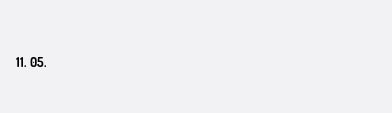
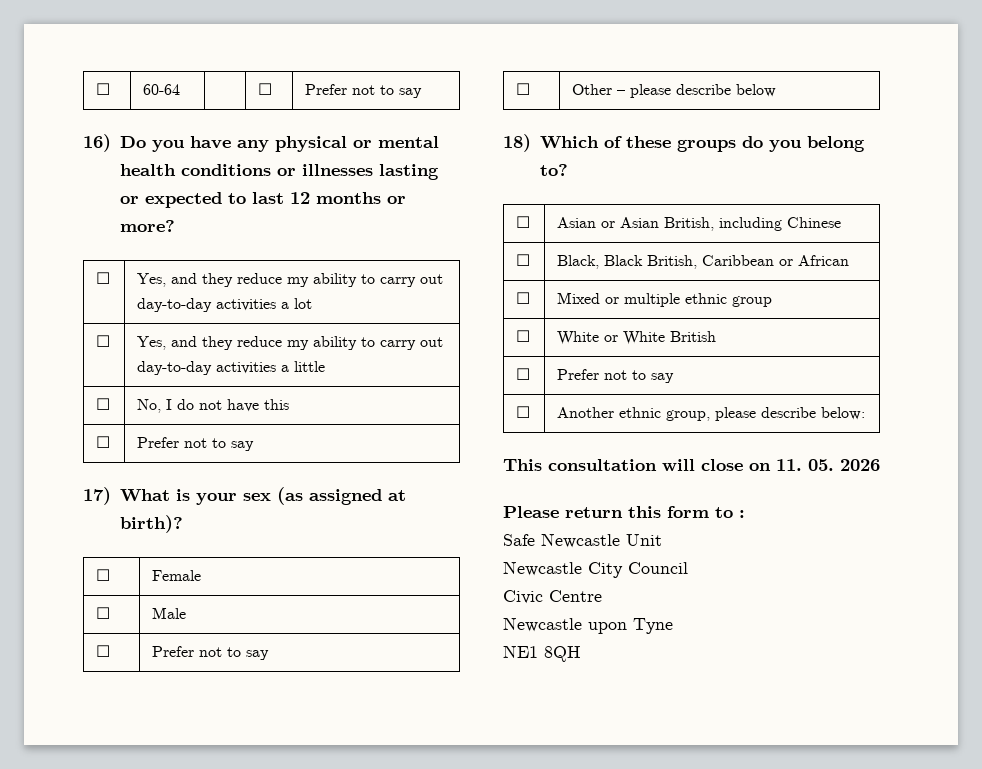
- 11. 05.
+ ☐ | 60-64 | | ☐ | Prefer not to say
+ 16) Do you have any physical or mental health conditions or illnesses lasting or expected to last 12 months or more?
+ ☐ | Yes, and they reduce my ability to carry out day-to-day activities a lot
+ ☐ | Yes, and they reduce my ability to carry out day-to-day activities a little
+ ☐ | No, I do not have this
+ ☐ | Prefer not to say
+ 17) What is your sex (as assigned at birth)?
+ ☐ | Female
+ ☐ | Male
+ ☐ | Prefer not to say
+ ☐ | Other – please describe below
+ 18) Which of these groups do you belong to?
+ ☐ | Asian or Asian British, including Chinese
+ ☐ | Black, Black British, Caribbean or African
+ ☐ | Mixed or multiple ethnic group
+ ☐ | White or White British
+ ☐ | Prefer not to say
+ ☐ | Another ethnic group, please describe below:
+ This consultation will close on 11. 05. 2026
+ Please return this form to :
+ Safe Newcastle Unit
+ Newcastle City Council
+ Civic Centre
+ Newcastle upon Tyne
+ NE1 8QH

